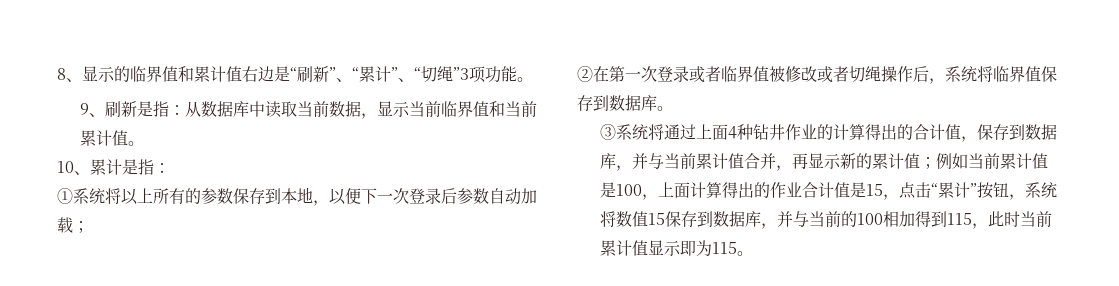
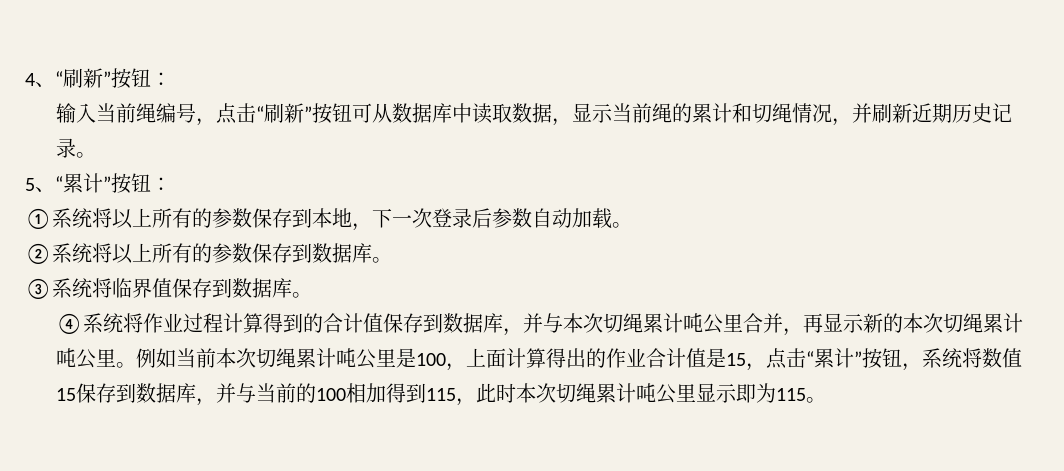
- 8、显示的临界值和累计值右边是“刷新”、“累计”、“切绳”3项功能。
- 9、刷新是指：从数据库中读取当前数据，显示当前临界值和当前累计值。
- 10、累计是指：
+ 4、“刷新”按钮：
+ 输入当前绳编号，点击“刷新”按钮可从数据库中读取数据，显示当前绳的累计和切绳情况，并刷新近期历史记录。
+ 5、“累计”按钮：
- ①系统将以上所有的参数保存到本地，以便下一次登录后参数自动加载；
+ ①系统将以上所有的参数保存到本地，下一次登录后参数自动加载。
- ②在第一次登录或者临界值被修改或者切绳操作后，系统将临界值保存到数据库。
+ ②系统将以上所有的参数保存到数据库。
+ ③系统将临界值保存到数据库。
- ③系统将通过上面4种钻井作业的计算得出的合计值，保存到数据库，并与当前累计值合并，再显示新的累计值；例如当前累计值是100，上面计算得出的作业合计值是15，点击“累计”按钮，系统将数值15保存到数据库，并与当前的100相加得到115，此时当前累计值显示即为115。
+ ④系统将作业过程计算得到的合计值保存到数据库，并与本次切绳累计吨公里合并，再显示新的本次切绳累计吨公里。例如当前本次切绳累计吨公里是100，上面计算得出的作业合计值是15，点击“累计”按钮，系统将数值15保存到数据库，并与当前的100相加得到115，此时本次切绳累计吨公里显示即为115。

